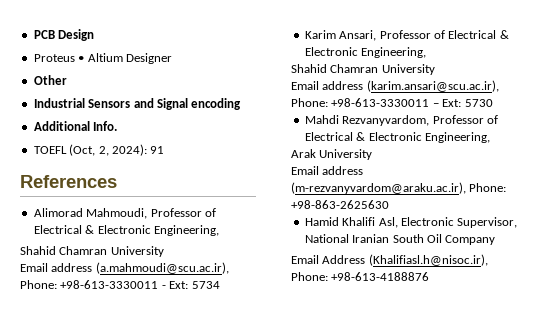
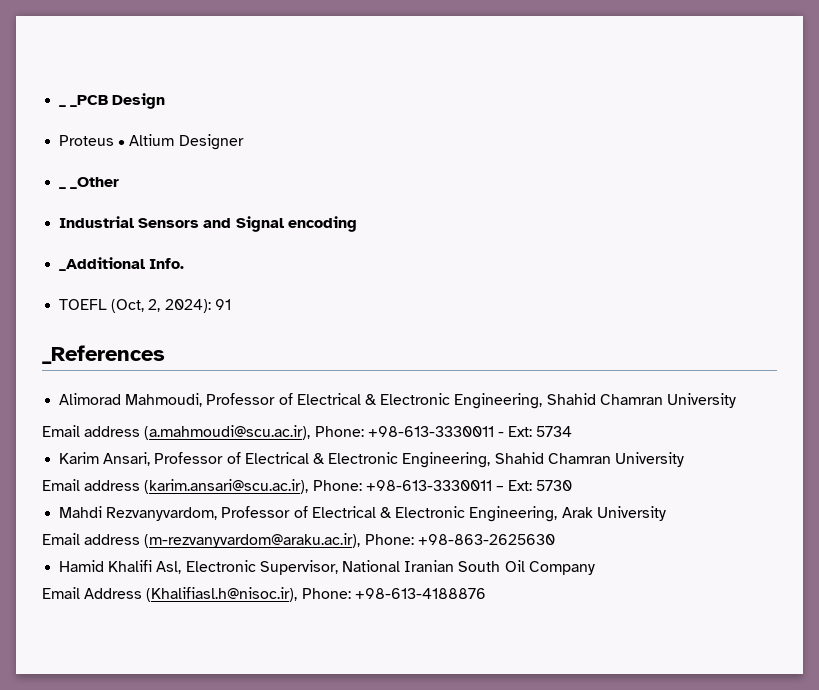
- PCB Design
+ _ _PCB Design
- Other
+ _ _Other
- Additional Info.
+ _Additional Info.
- References
+ _References
- Alimorad Mahmoudi, Professor of Electrical & Electronic Engineering,
- Shahid Chamran University
+ Alimorad Mahmoudi, Professor of Electrical & Electronic Engineering, Shahid Chamran University
- Karim Ansari, Professor of Electrical & Electronic Engineering,
- Shahid Chamran University
+ Karim Ansari, Professor of Electrical & Electronic Engineering, Shahid Chamran University
- Mahdi Rezvanyvardom, Professor of Electrical & Electronic Engineering,
- Arak University
+ Mahdi Rezvanyvardom, Professor of Electrical & Electronic Engineering, Arak University

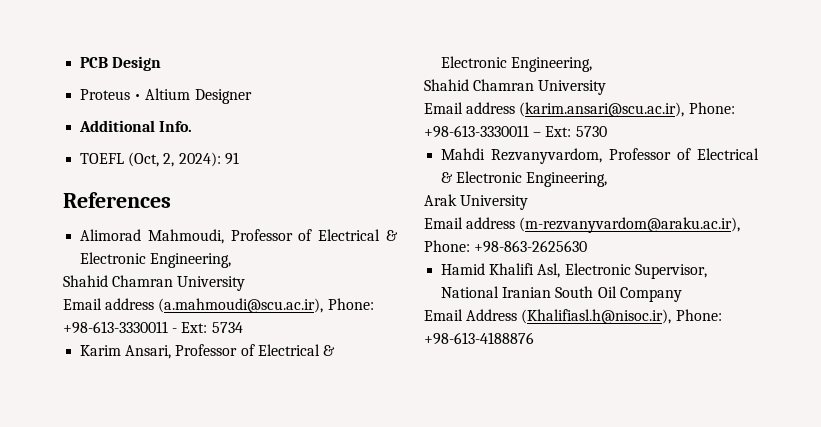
- _ _PCB Design
+ PCB Design
- _ _Other
- Industrial Sensors and Signal encoding
- _Additional Info.
+ Additional Info.
- _References
+ References
- Alimorad Mahmoudi, Professor of Electrical & Electronic Engineering, Shahid Chamran University
+ Alimorad Mahmoudi, Professor of Electrical & Electronic Engineering,
+ Shahid Chamran University
- Karim Ansari, Professor of Electrical & Electronic Engineering, Shahid Chamran University
+ Karim Ansari, Professor of Electrical & Electronic Engineering,
+ Shahid Chamran University
- Mahdi Rezvanyvardom, Professor of Electrical & Electronic Engineering, Arak University
+ Mahdi Rezvanyvardom, Professor of Electrical & Electronic Engineering,
+ Arak University

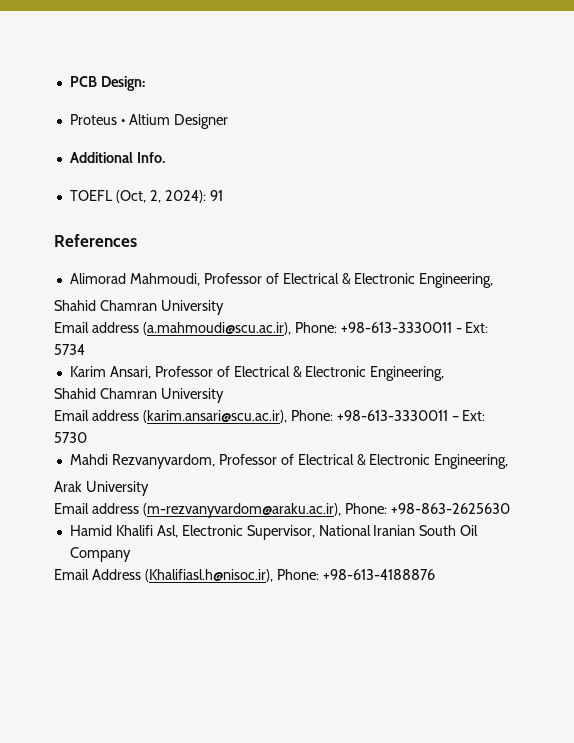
- PCB Design
+ PCB Design:

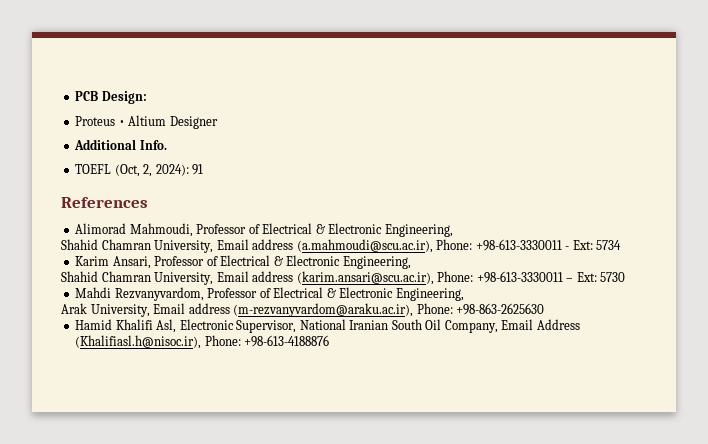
  Alimorad Mahmoudi, Professor of Electrical & Electronic Engineering,
- Shahid Chamran University
- Email address (a.mahmoudi@scu.ac.ir), Phone: +98-613-3330011 - Ext: 5734
+ Shahid Chamran University, Email address (a.mahmoudi@scu.ac.ir), Phone: +98-613-3330011 - Ext: 5734
  Karim Ansari, Professor of Electrical & Electronic Engineering,
- Shahid Chamran University
- Email address (karim.ansari@scu.ac.ir), Phone: +98-613-3330011 – Ext: 5730
+ Shahid Chamran University, Email address (karim.ansari@scu.ac.ir), Phone: +98-613-3330011 – Ext: 5730
- Arak University
- Email address (m-rezvanyvardom@araku.ac.ir), Phone: +98-863-2625630
+ Arak University, Email address (m-rezvanyvardom@araku.ac.ir), Phone: +98-863-2625630
- Hamid Khalifi Asl, Electronic Supervisor, National Iranian South Oil Company
- Email Address (Khalifiasl.h@nisoc.ir), Phone: +98-613-4188876
+ Hamid Khalifi Asl, Electronic Supervisor, National Iranian South Oil Company, Email Address (Khalifiasl.h@nisoc.ir), Phone: +98-613-4188876

